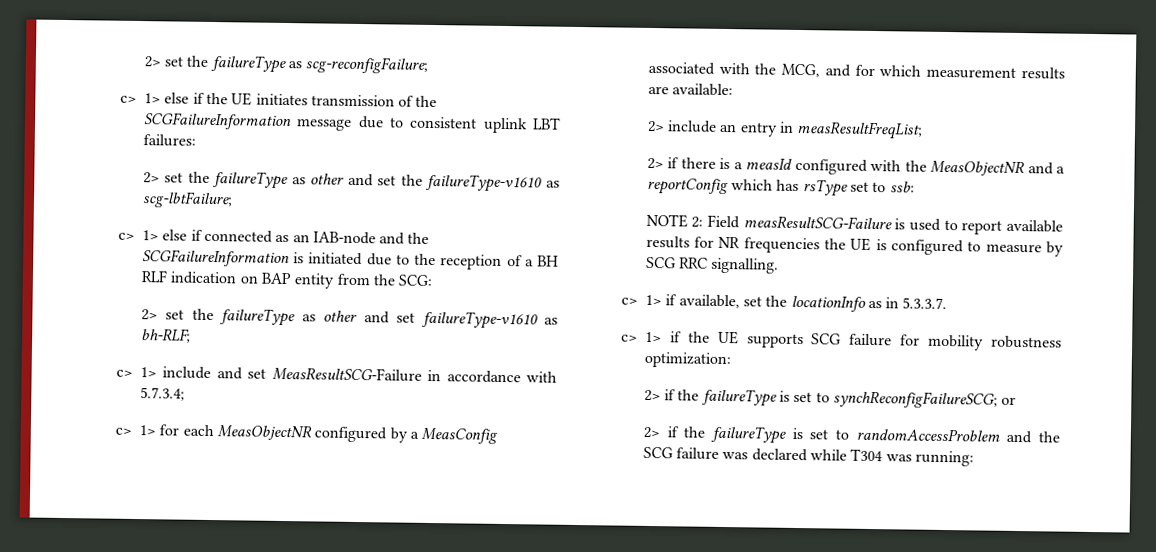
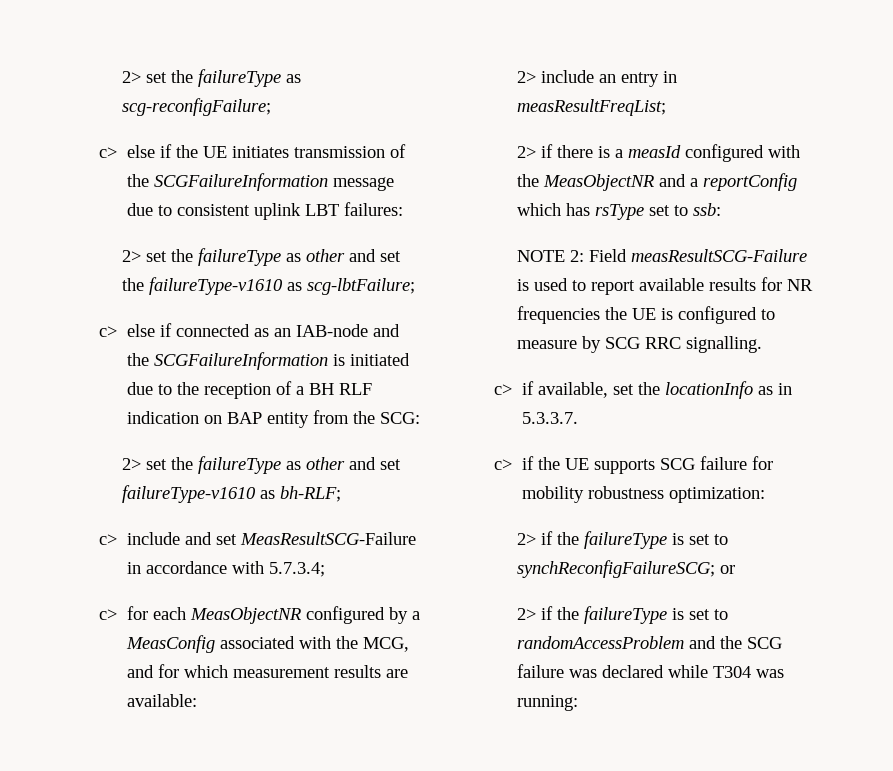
- c> 1> else if the UE initiates transmission of the SCGFailureInformation message due to consistent uplink LBT failures:
+ c> else if the UE initiates transmission of the SCGFailureInformation message due to consistent uplink LBT failures:
- c> 1> else if connected as an IAB-node and the SCGFailureInformation is initiated due to the reception of a BH RLF indication on BAP entity from the SCG:
+ c> else if connected as an IAB-node and the SCGFailureInformation is initiated due to the reception of a BH RLF indication on BAP entity from the SCG:
- c> 1> include and set MeasResultSCG-Failure in accordance with 5.7.3.4;
+ c> include and set MeasResultSCG-Failure in accordance with 5.7.3.4;
- c> 1> for each MeasObjectNR configured by a MeasConfig associated with the MCG, and for which measurement results are available:
+ c> for each MeasObjectNR configured by a MeasConfig associated with the MCG, and for which measurement results are available:
- c> 1> if available, set the locationInfo as in 5.3.3.7.
+ c> if available, set the locationInfo as in 5.3.3.7.
- c> 1> if the UE supports SCG failure for mobility robustness optimization:
+ c> if the UE supports SCG failure for mobility robustness optimization:

